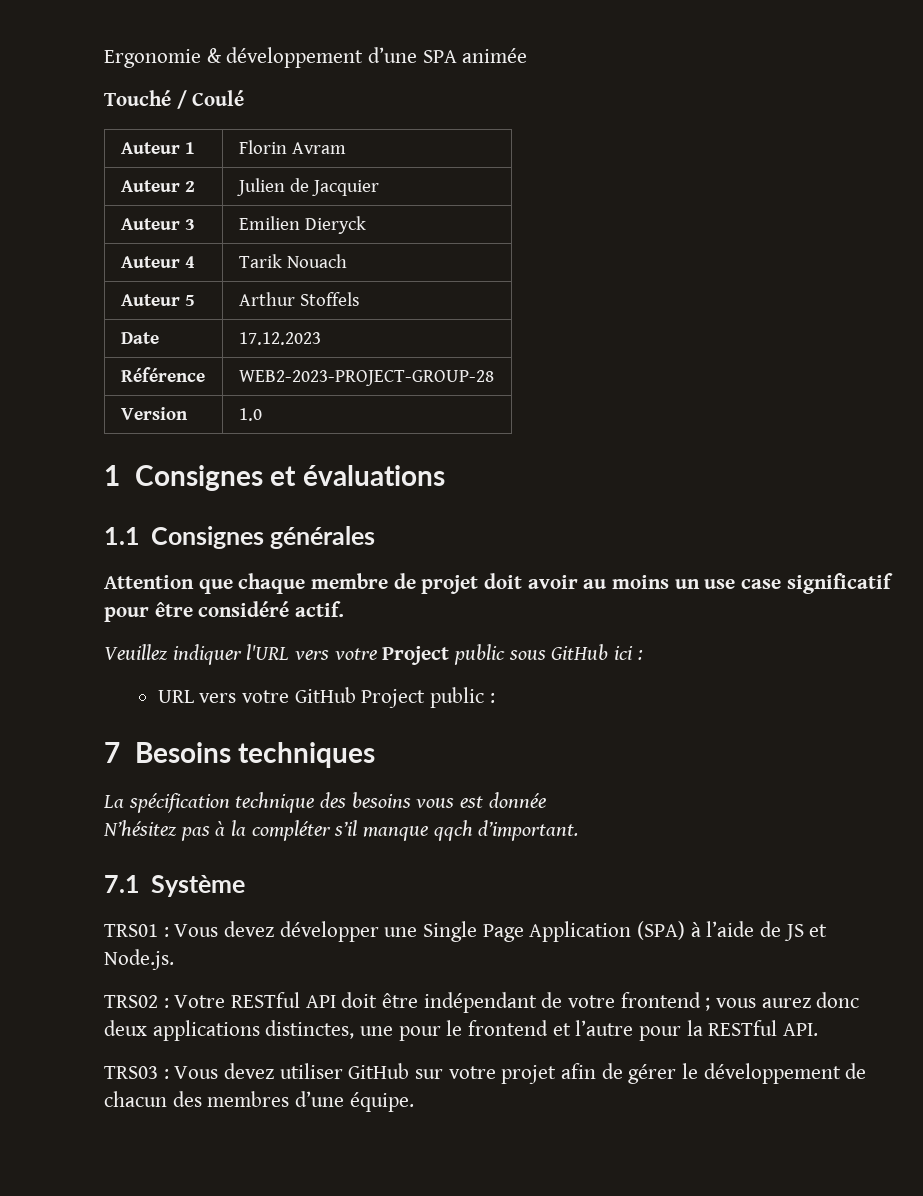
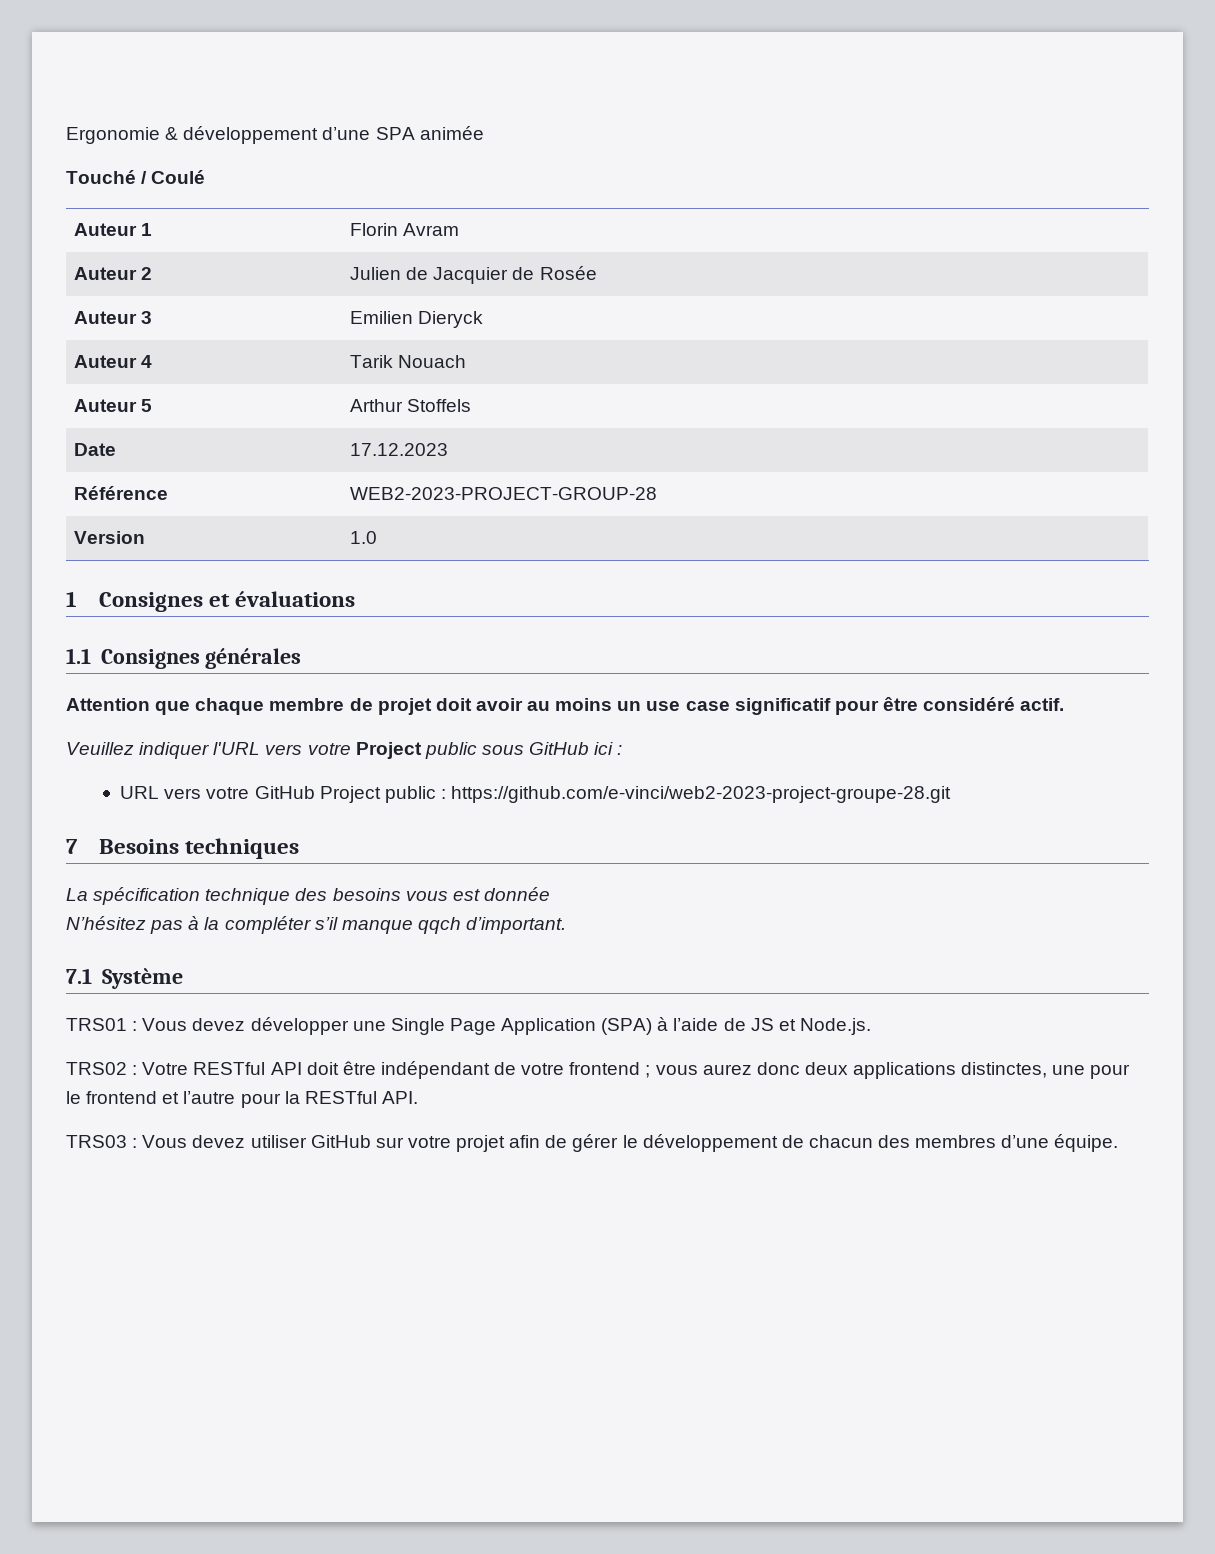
- Auteur 2 | Julien de Jacquier
+ Auteur 2 | Julien de Jacquier de Rosée
- URL vers votre GitHub Project public :
+ URL vers votre GitHub Project public : https://github.com/e-vinci/web2-2023-project-groupe-28.git

